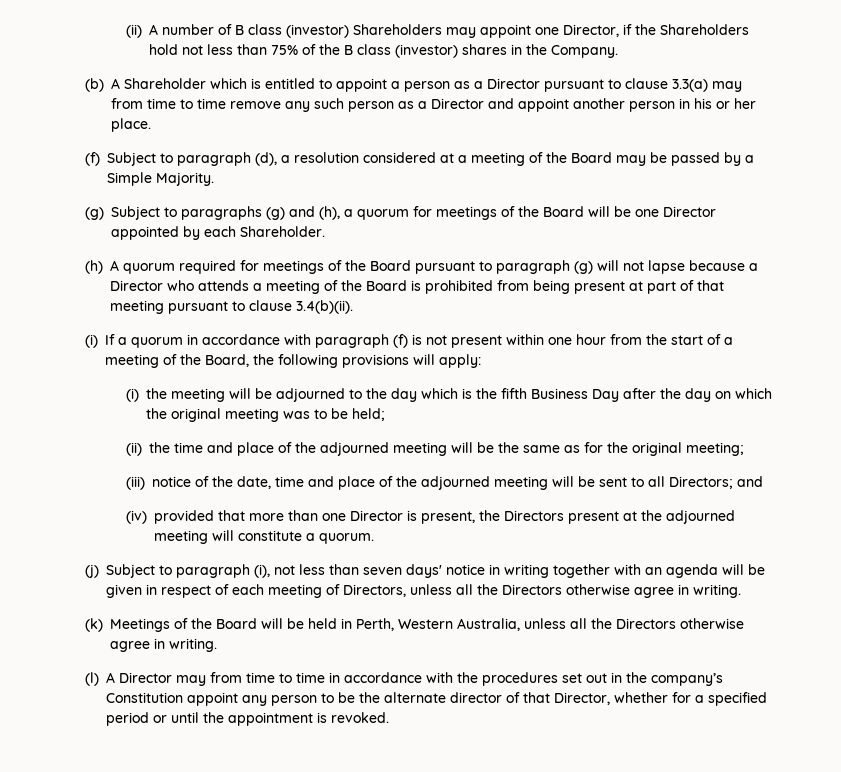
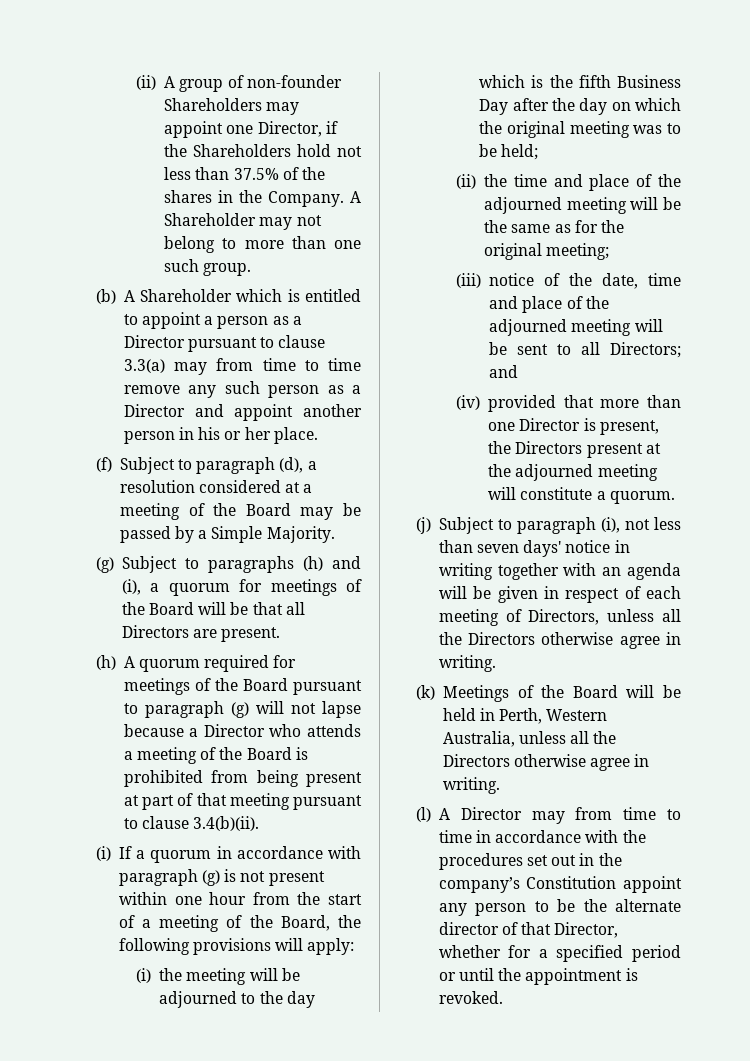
- (ii) A number of B class (investor) Shareholders may appoint one Director, if the Shareholders hold not less than 75% of the B class (investor) shares in the Company.
+ (ii) A group of non-founder Shareholders may appoint one Director, if the Shareholders hold not less than 37.5% of the shares in the Company. A Shareholder may not belong to more than one such group.
- (g) Subject to paragraphs (g) and (h), a quorum for meetings of the Board will be one Director appointed by each Shareholder.
+ (g) Subject to paragraphs (h) and (i), a quorum for meetings of the Board will be that all Directors are present.
- (i) If a quorum in accordance with paragraph (f) is not present within one hour from the start of a meeting of the Board, the following provisions will apply:
+ (i) If a quorum in accordance with paragraph (g) is not present within one hour from the start of a meeting of the Board, the following provisions will apply:

